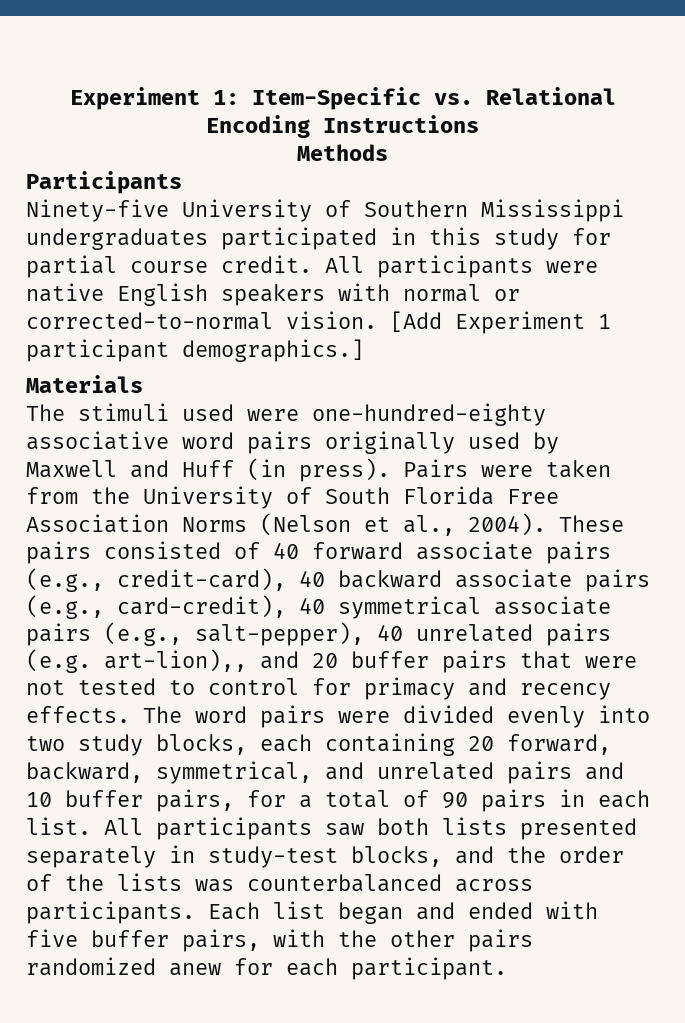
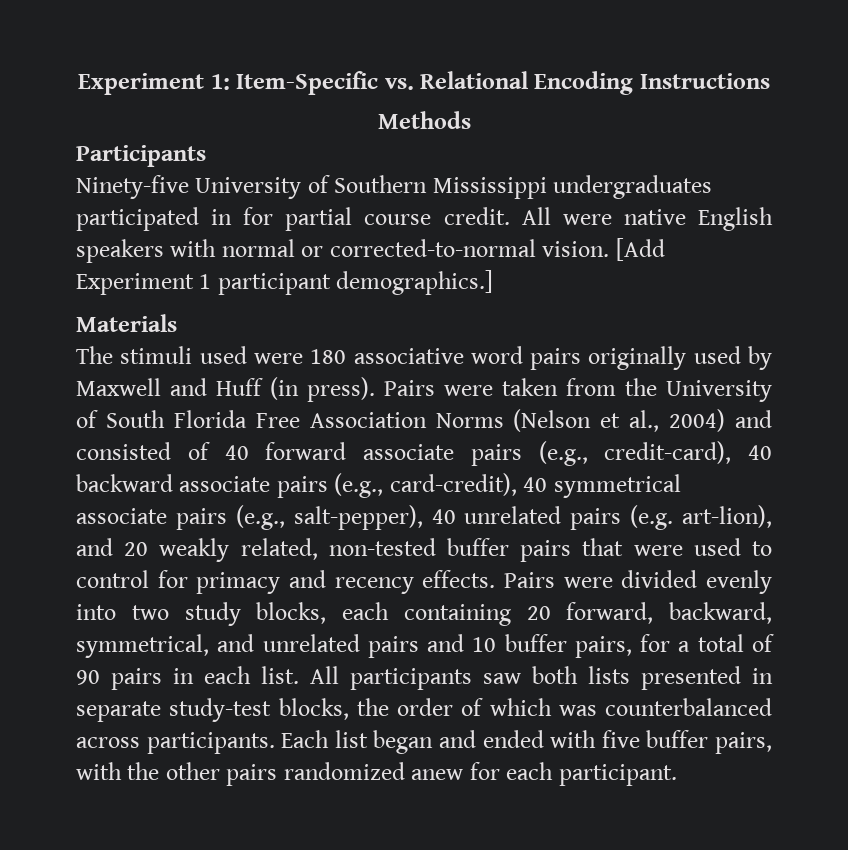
- Ninety-five University of Southern Mississippi undergraduates participated in this study for partial course credit.
+ Ninety-five University of Southern Mississippi undergraduates participated in for partial course credit.
- All participants were native English speakers with normal or corrected-to-normal vision.
+ All were native English speakers with normal or corrected-to-normal vision.
- The stimuli used were one-hundred-eighty associative word pairs originally used by Maxwell and Huff (in press).
+ The stimuli used were 180 associative word pairs originally used by Maxwell and Huff (in press).
- Pairs were taken from the University of South Florida Free Association Norms (Nelson et al., 2004). These pairs consisted of 40 forward associate pairs (e.g., credit-card), 40 backward associate pairs (e.g., card-credit), 40 symmetrical associate pairs (e.g., salt-pepper), 40 unrelated pairs (e.g. art-lion),, and 20 buffer pairs that were not tested to control for primacy and recency effects.
+ Pairs were taken from the University of South Florida Free Association Norms (Nelson et al., 2004) and consisted of 40 forward associate pairs (e.g., credit-card), 40 backward associate pairs (e.g., card-credit), 40 symmetrical associate pairs (e.g., salt-pepper), 40 unrelated pairs (e.g. art-lion), and 20 weakly related, non-tested buffer pairs that were used to control for primacy and recency effects.
- The word pairs were divided evenly into two study blocks, each containing 20 forward, backward, symmetrical, and unrelated pairs and 10 buffer pairs, for a total of 90 pairs in each list.
+ Pairs were divided evenly into two study blocks, each containing 20 forward, backward, symmetrical, and unrelated pairs and 10 buffer pairs, for a total of 90 pairs in each list.
- All participants saw both lists presented separately in study-test blocks, and the order of the lists was counterbalanced across participants.
+ All participants saw both lists presented in separate study-test blocks, the order of which was counterbalanced across participants.

